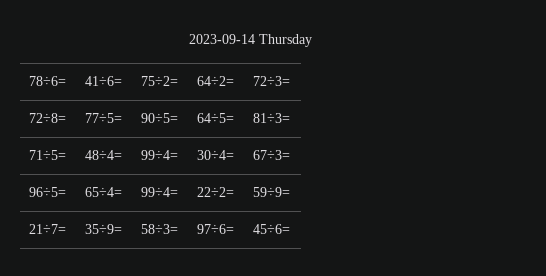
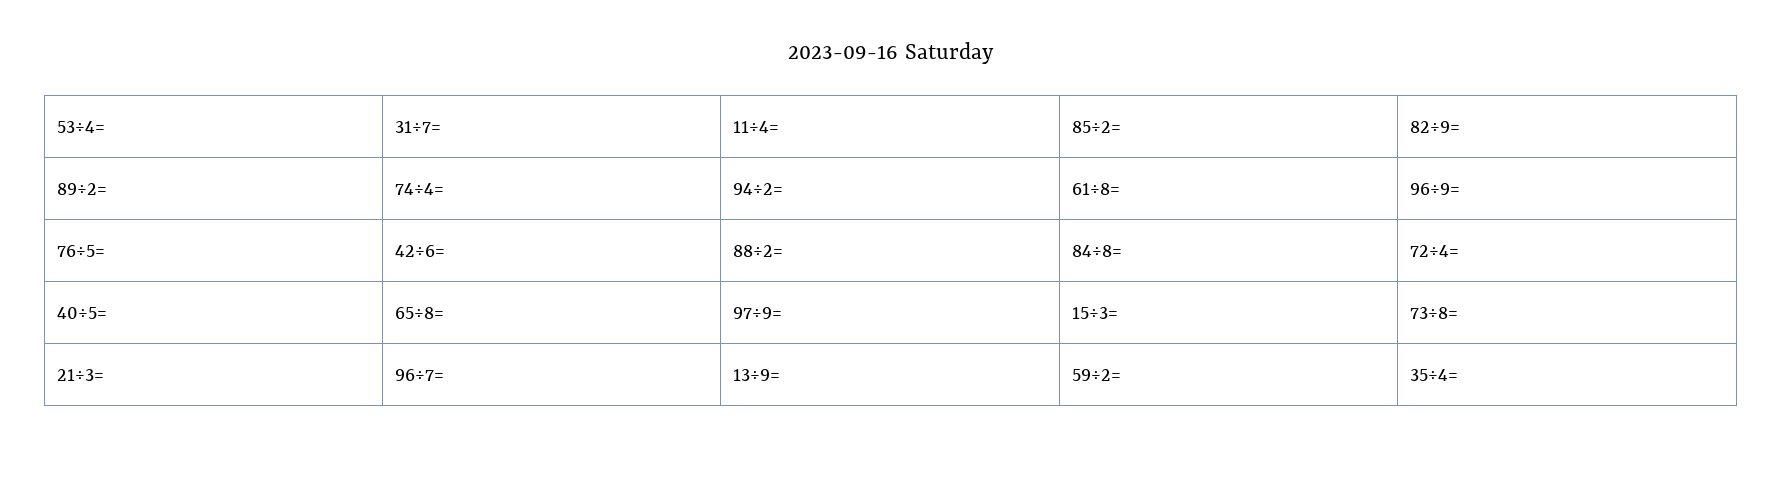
- 2023-09-14 Thursday
- 78÷6= | 41÷6= | 75÷2= | 64÷2= | 72÷3=
- 72÷8= | 77÷5= | 90÷5= | 64÷5= | 81÷3=
- 71÷5= | 48÷4= | 99÷4= | 30÷4= | 67÷3=
- 96÷5= | 65÷4= | 99÷4= | 22÷2= | 59÷9=
- 21÷7= | 35÷9= | 58÷3= | 97÷6= | 45÷6=
+ 2023-09-16 Saturday
+ 53÷4= | 31÷7= | 11÷4= | 85÷2= | 82÷9=
+ 89÷2= | 74÷4= | 94÷2= | 61÷8= | 96÷9=
+ 76÷5= | 42÷6= | 88÷2= | 84÷8= | 72÷4=
+ 40÷5= | 65÷8= | 97÷9= | 15÷3= | 73÷8=
+ 21÷3= | 96÷7= | 13÷9= | 59÷2= | 35÷4=

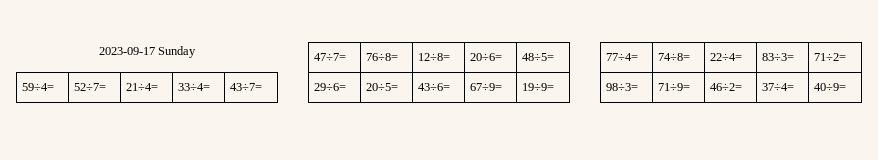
- 2023-09-16 Saturday
- 53÷4= | 31÷7= | 11÷4= | 85÷2= | 82÷9=
- 89÷2= | 74÷4= | 94÷2= | 61÷8= | 96÷9=
- 76÷5= | 42÷6= | 88÷2= | 84÷8= | 72÷4=
- 40÷5= | 65÷8= | 97÷9= | 15÷3= | 73÷8=
- 21÷3= | 96÷7= | 13÷9= | 59÷2= | 35÷4=
+ 2023-09-17 Sunday
+ 59÷4= | 52÷7= | 21÷4= | 33÷4= | 43÷7=
+ 47÷7= | 76÷8= | 12÷8= | 20÷6= | 48÷5=
+ 29÷6= | 20÷5= | 43÷6= | 67÷9= | 19÷9=
+ 77÷4= | 74÷8= | 22÷4= | 83÷3= | 71÷2=
+ 98÷3= | 71÷9= | 46÷2= | 37÷4= | 40÷9=

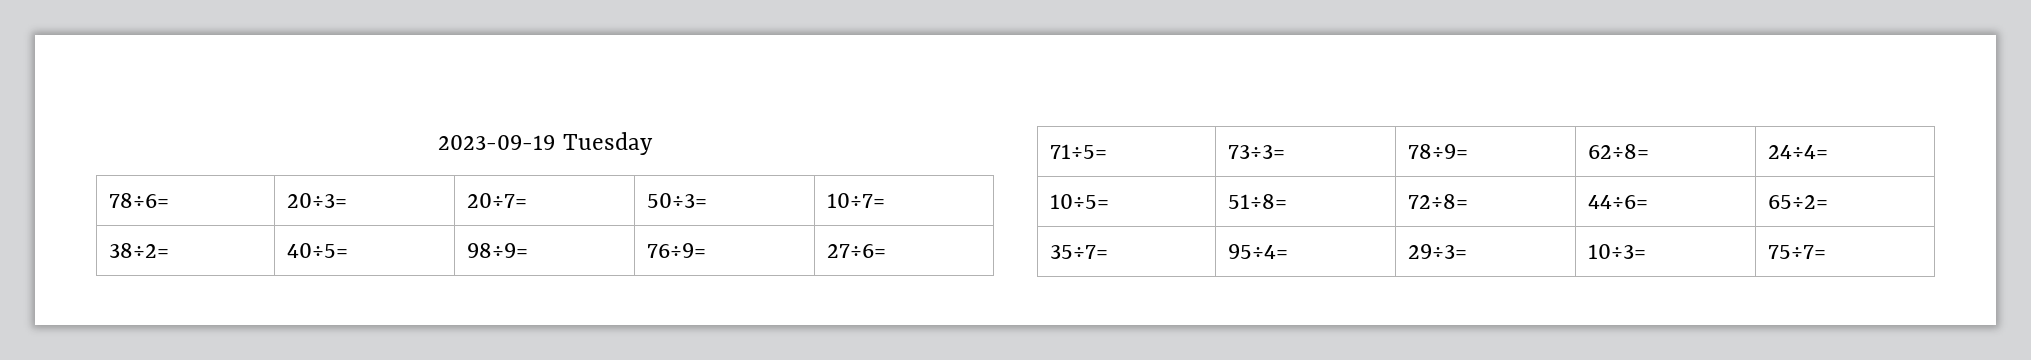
- 2023-09-17 Sunday
- 59÷4= | 52÷7= | 21÷4= | 33÷4= | 43÷7=
- 47÷7= | 76÷8= | 12÷8= | 20÷6= | 48÷5=
- 29÷6= | 20÷5= | 43÷6= | 67÷9= | 19÷9=
- 77÷4= | 74÷8= | 22÷4= | 83÷3= | 71÷2=
- 98÷3= | 71÷9= | 46÷2= | 37÷4= | 40÷9=
+ 2023-09-19 Tuesday
+ 78÷6= | 20÷3= | 20÷7= | 50÷3= | 10÷7=
+ 38÷2= | 40÷5= | 98÷9= | 76÷9= | 27÷6=
+ 71÷5= | 73÷3= | 78÷9= | 62÷8= | 24÷4=
+ 10÷5= | 51÷8= | 72÷8= | 44÷6= | 65÷2=
+ 35÷7= | 95÷4= | 29÷3= | 10÷3= | 75÷7=

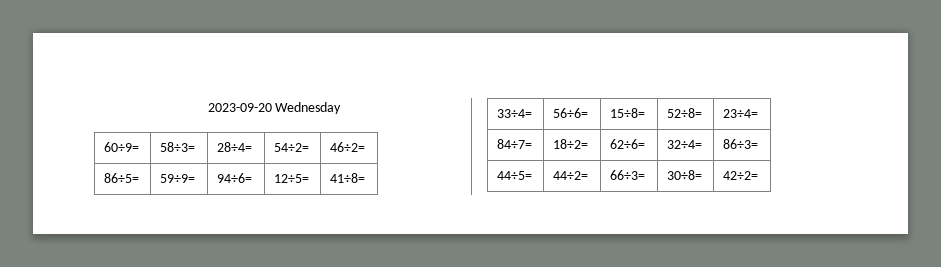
- 2023-09-19 Tuesday
- 78÷6= | 20÷3= | 20÷7= | 50÷3= | 10÷7=
- 38÷2= | 40÷5= | 98÷9= | 76÷9= | 27÷6=
- 71÷5= | 73÷3= | 78÷9= | 62÷8= | 24÷4=
- 10÷5= | 51÷8= | 72÷8= | 44÷6= | 65÷2=
- 35÷7= | 95÷4= | 29÷3= | 10÷3= | 75÷7=
+ 2023-09-20 Wednesday
+ 60÷9= | 58÷3= | 28÷4= | 54÷2= | 46÷2=
+ 86÷5= | 59÷9= | 94÷6= | 12÷5= | 41÷8=
+ 33÷4= | 56÷6= | 15÷8= | 52÷8= | 23÷4=
+ 84÷7= | 18÷2= | 62÷6= | 32÷4= | 86÷3=
+ 44÷5= | 44÷2= | 66÷3= | 30÷8= | 42÷2=

